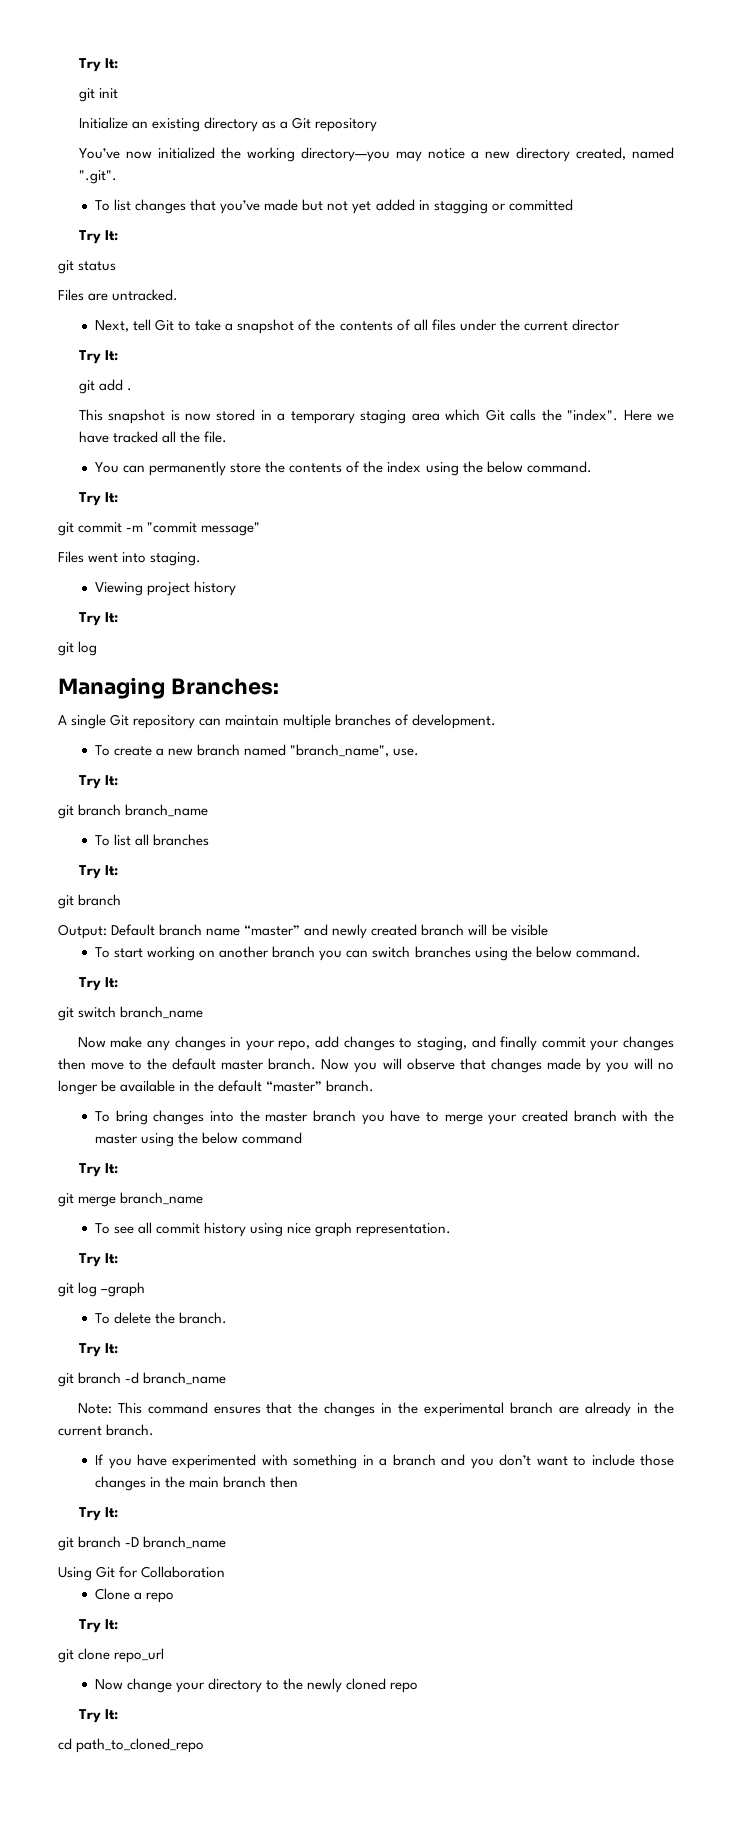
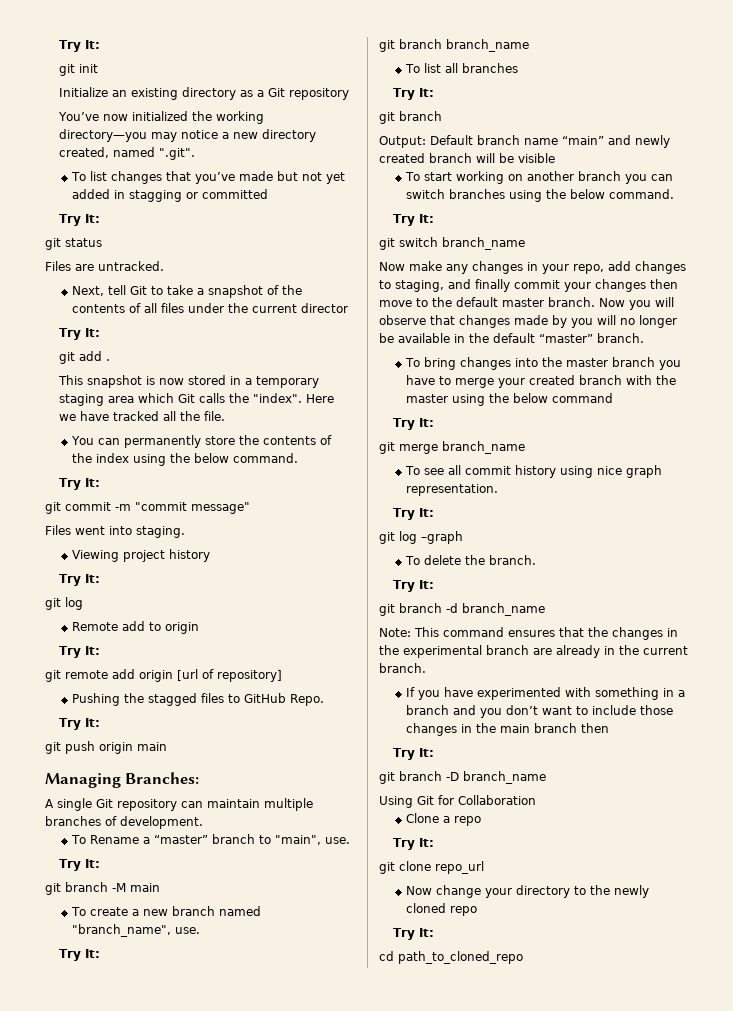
+ Remote add to origin
+ Try It:
+ git remote add origin [url of repository]
+ Pushing the stagged files to GitHub Repo.
+ Try It:
+ git push origin main
+ To Rename a “master” branch to "main", use.
+ Try It:
+ git branch -M main
- Output: Default branch name “master” and newly created branch will be visible
+ Output: Default branch name “main” and newly created branch will be visible

